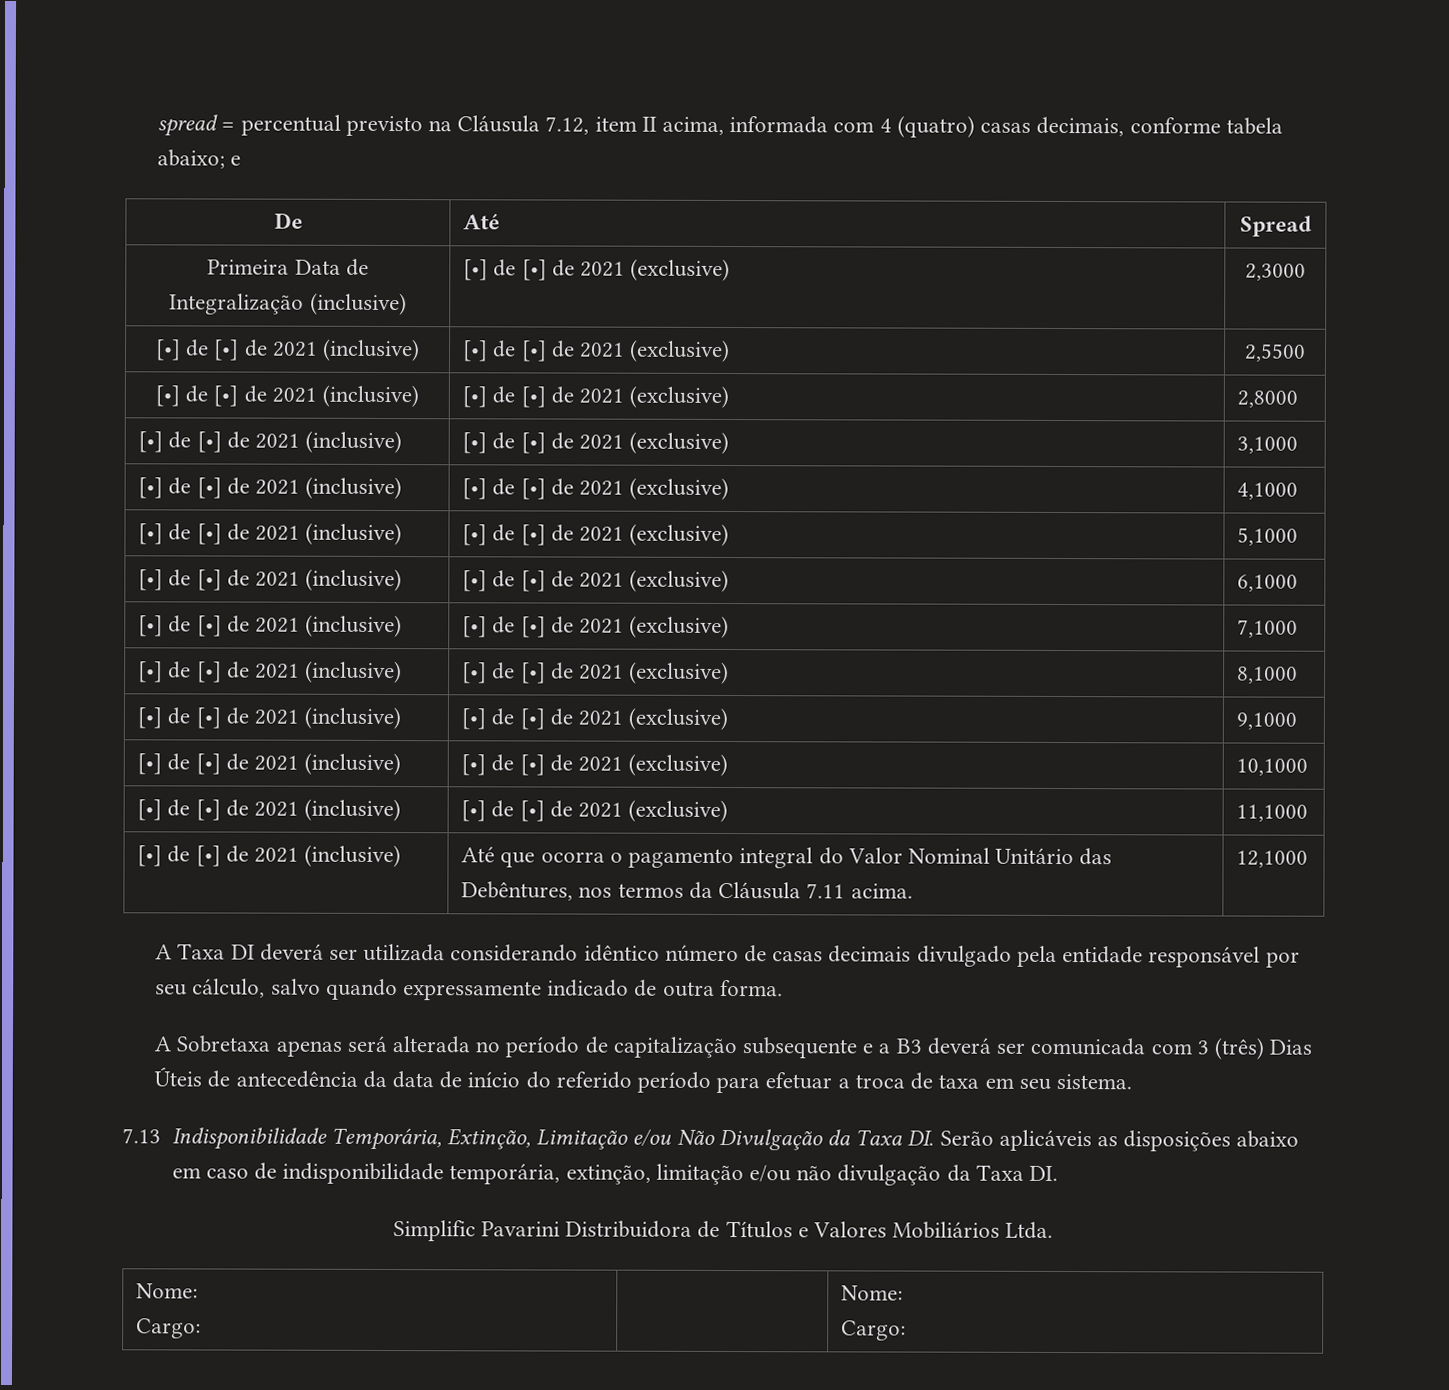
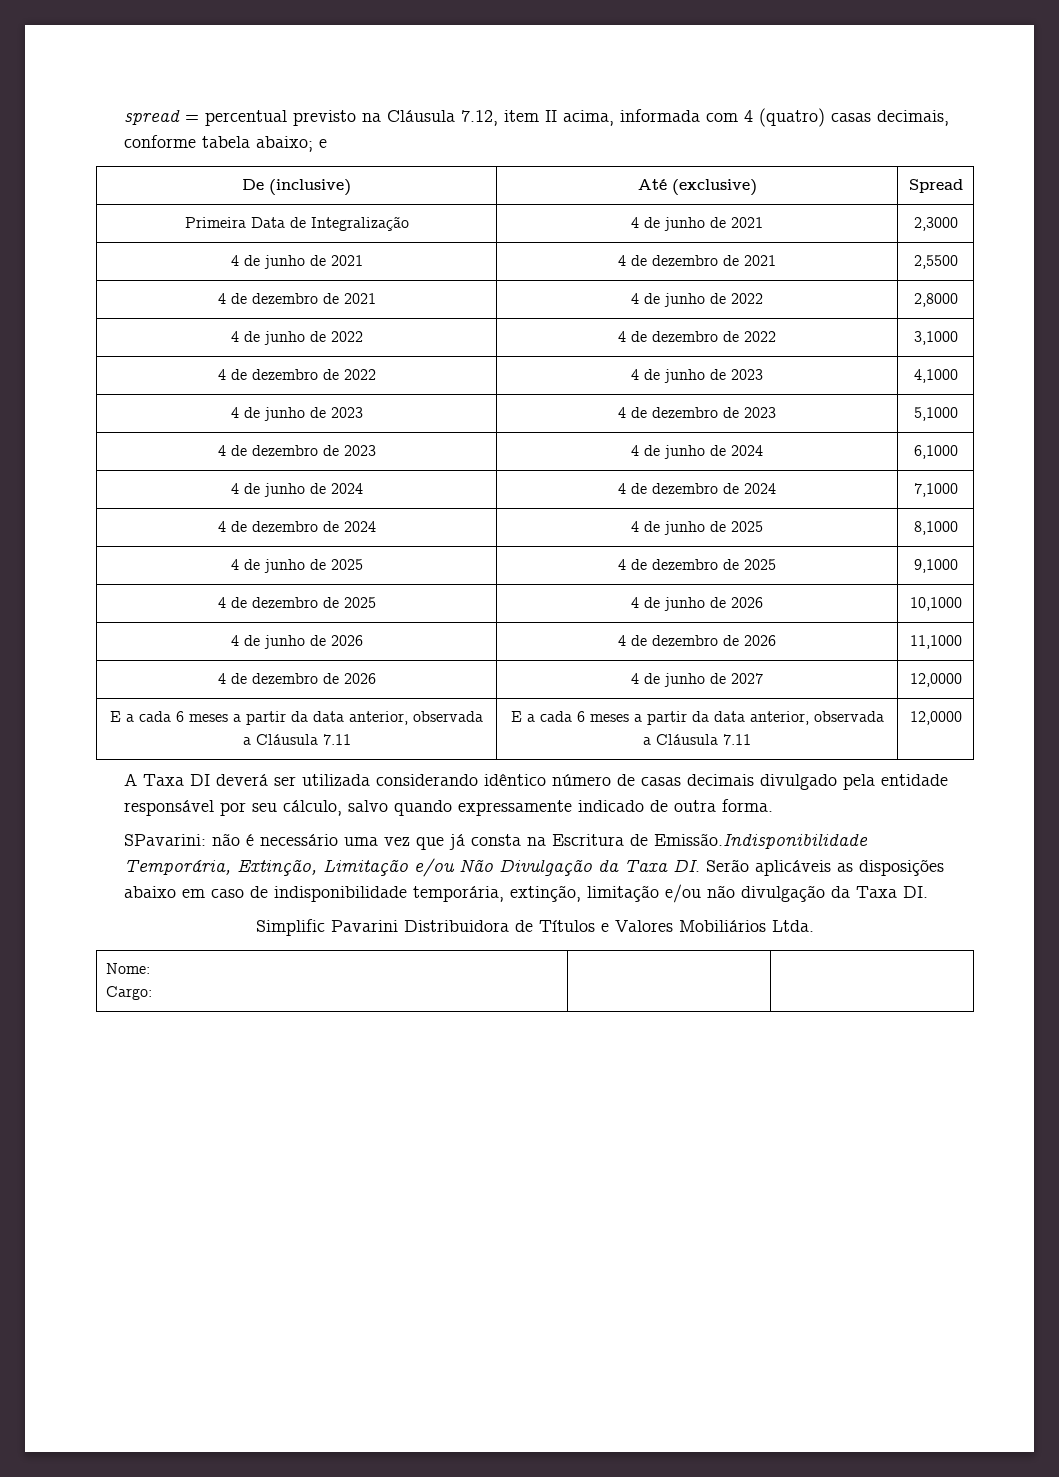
- De | Até | Spread
+ De (inclusive) | Até (exclusive) | Spread
- Primeira Data de Integralização (inclusive) | [•] de [•] de 2021 (exclusive) | 2,3000
+ Primeira Data de Integralização | 4 de junho de 2021 | 2,3000
- [•] de [•] de 2021 (inclusive) | [•] de [•] de 2021 (exclusive) | 2,5500
+ 4 de junho de 2021 | 4 de dezembro de 2021 | 2,5500
- [•] de [•] de 2021 (inclusive) | [•] de [•] de 2021 (exclusive) | 2,8000
- [•] de [•] de 2021 (inclusive) | [•] de [•] de 2021 (exclusive) | 3,1000
- [•] de [•] de 2021 (inclusive) | [•] de [•] de 2021 (exclusive) | 4,1000
- [•] de [•] de 2021 (inclusive) | [•] de [•] de 2021 (exclusive) | 5,1000
- [•] de [•] de 2021 (inclusive) | [•] de [•] de 2021 (exclusive) | 6,1000
- [•] de [•] de 2021 (inclusive) | [•] de [•] de 2021 (exclusive) | 7,1000
- [•] de [•] de 2021 (inclusive) | [•] de [•] de 2021 (exclusive) | 8,1000
- [•] de [•] de 2021 (inclusive) | [•] de [•] de 2021 (exclusive) | 9,1000
- [•] de [•] de 2021 (inclusive) | [•] de [•] de 2021 (exclusive) | 10,1000
- [•] de [•] de 2021 (inclusive) | [•] de [•] de 2021 (exclusive) | 11,1000
- [•] de [•] de 2021 (inclusive) | Até que ocorra o pagamento integral do Valor Nominal Unitário das Debêntures, nos termos da Cláusula 7.11 acima. | 12,1000
+ 4 de dezembro de 2021 | 4 de junho de 2022 | 2,8000
+ 4 de junho de 2022 | 4 de dezembro de 2022 | 3,1000
+ 4 de dezembro de 2022 | 4 de junho de 2023 | 4,1000
+ 4 de junho de 2023 | 4 de dezembro de 2023 | 5,1000
+ 4 de dezembro de 2023 | 4 de junho de 2024 | 6,1000
+ 4 de junho de 2024 | 4 de dezembro de 2024 | 7,1000
+ 4 de dezembro de 2024 | 4 de junho de 2025 | 8,1000
+ 4 de junho de 2025 | 4 de dezembro de 2025 | 9,1000
+ 4 de dezembro de 2025 | 4 de junho de 2026 | 10,1000
+ 4 de junho de 2026 | 4 de dezembro de 2026 | 11,1000
+ 4 de dezembro de 2026 | 4 de junho de 2027 | 12,0000
+ E a cada 6 meses a partir da data anterior, observada a Cláusula 7.11 | E a cada 6 meses a partir da data anterior, observada a Cláusula 7.11 | 12,0000
- A Sobretaxa apenas será alterada no período de capitalização subsequente e a B3 deverá ser comunicada com 3 (três) Dias Úteis de antecedência da data de início do referido período para efetuar a troca de taxa em seu sistema.
- 7.13 Indisponibilidade Temporária, Extinção, Limitação e/ou Não Divulgação da Taxa DI. Serão aplicáveis as disposições abaixo em caso de indisponibilidade temporária, extinção, limitação e/ou não divulgação da Taxa DI.
+ SPavarini: não é necessário uma vez que já consta na Escritura de Emissão.Indisponibilidade Temporária, Extinção, Limitação e/ou Não Divulgação da Taxa DI. Serão aplicáveis as disposições abaixo em caso de indisponibilidade temporária, extinção, limitação e/ou não divulgação da Taxa DI.
  Simplific Pavarini Distribuidora de Títulos e Valores Mobiliários Ltda.
  Nome:
- Cargo: | | Nome:
- Cargo:
+ Cargo: | |

